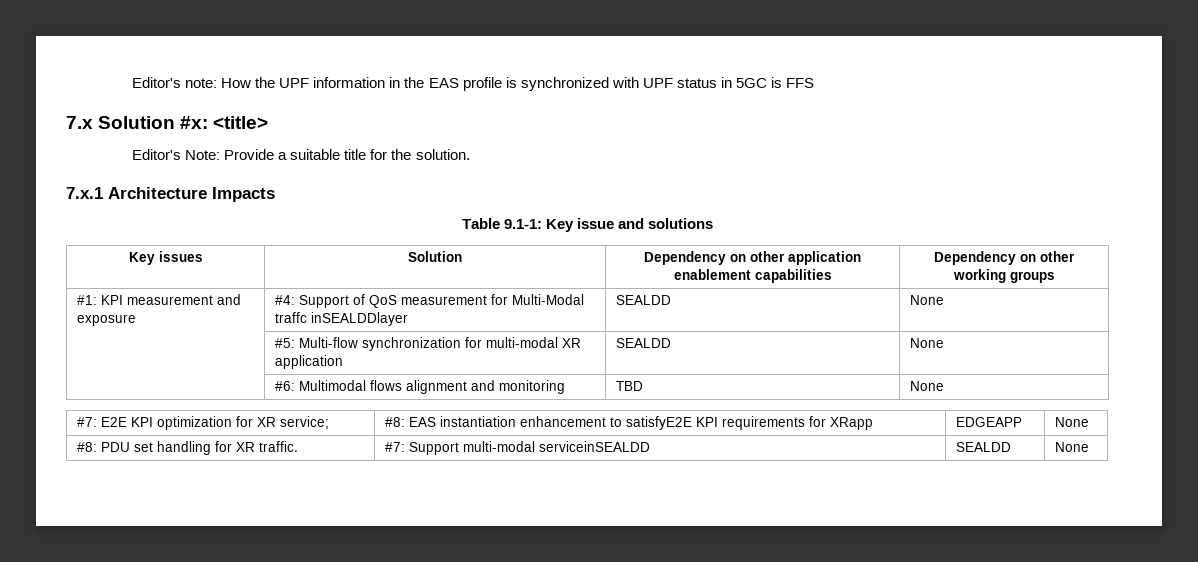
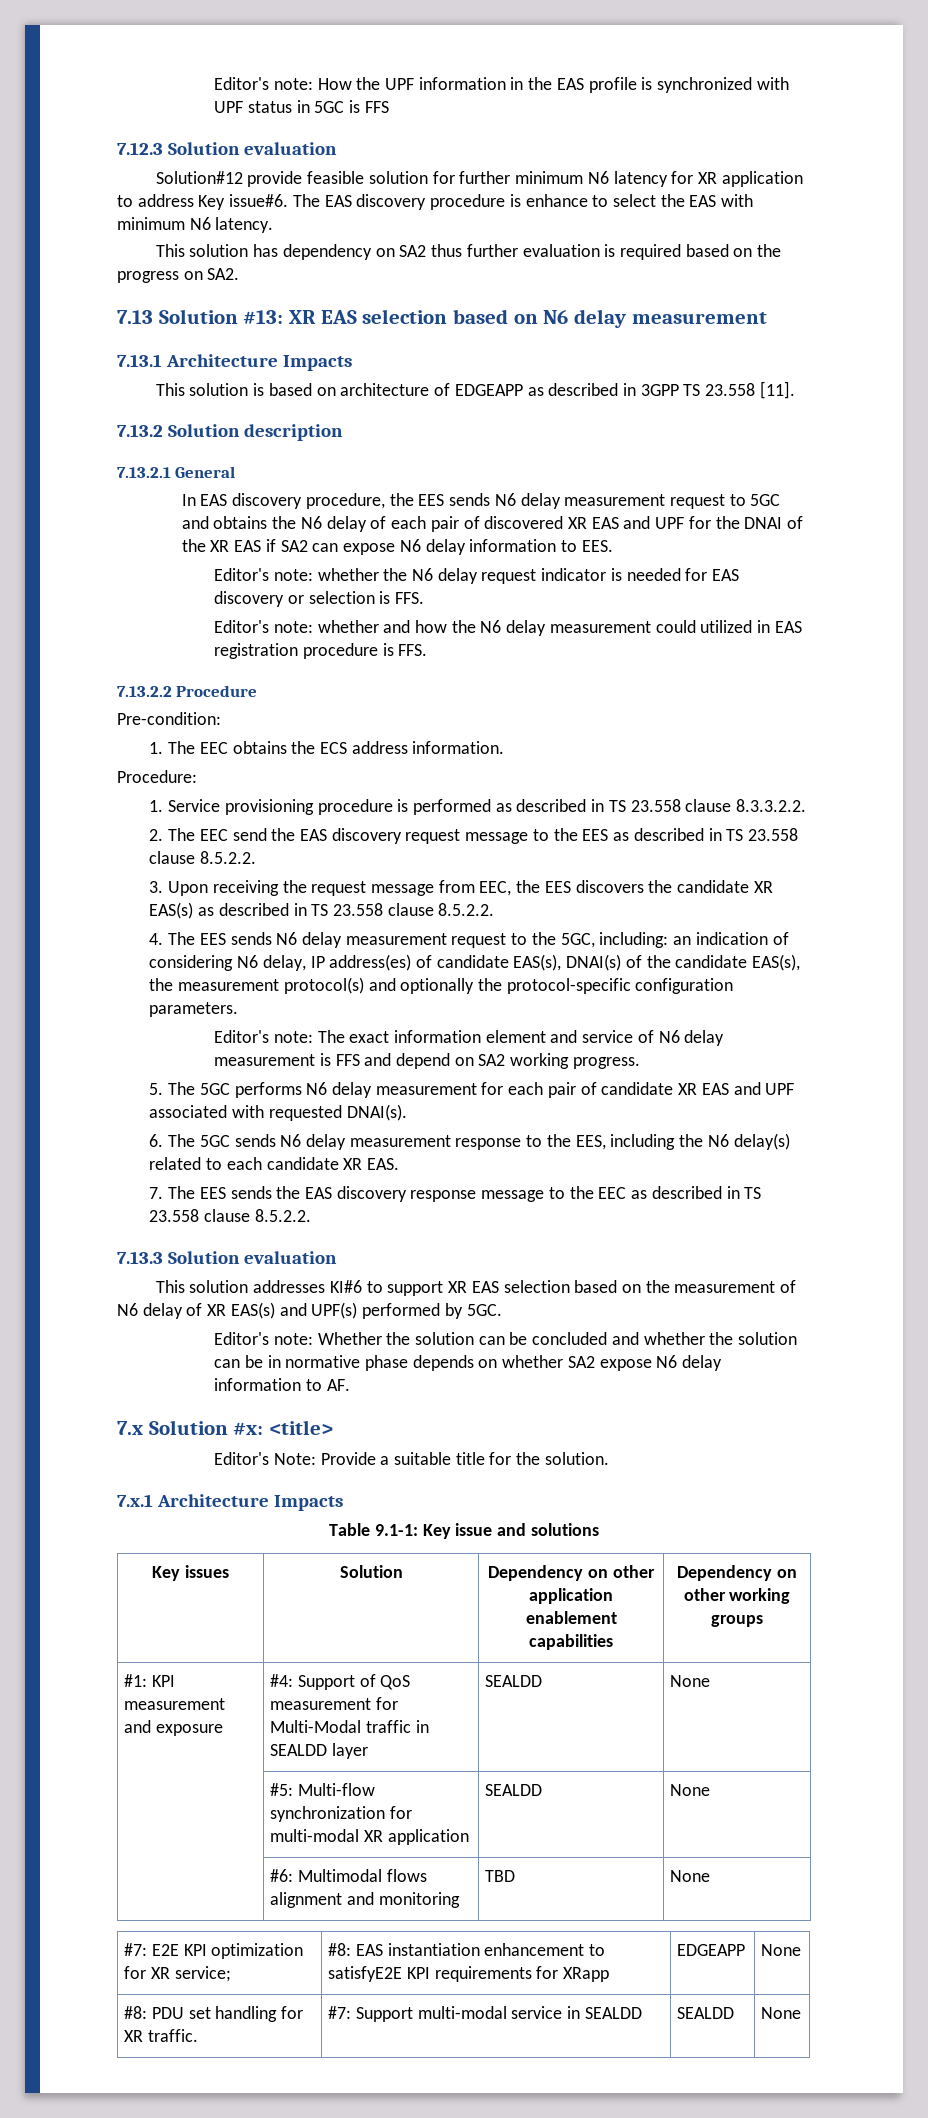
+ 7.12.3 Solution evaluation
+ Solution#12 provide feasible solution for further minimum N6 latency for XR application to address Key issue#6. The EAS discovery procedure is enhance to select the EAS with minimum N6 latency.
+ This solution has dependency on SA2 thus further evaluation is required based on the progress on SA2.
+ 7.13 Solution #13: XR EAS selection based on N6 delay measurement
+ 7.13.1 Architecture Impacts
+ This solution is based on architecture of EDGEAPP as described in 3GPP TS 23.558 [11].
+ 7.13.2 Solution description
+ 7.13.2.1 General
+ In EAS discovery procedure, the EES sends N6 delay measurement request to 5GC and obtains the N6 delay of each pair of discovered XR EAS and UPF for the DNAI of the XR EAS if SA2 can expose N6 delay information to EES.
+ Editor's note: whether the N6 delay request indicator is needed for EAS discovery or selection is FFS.
+ Editor's note: whether and how the N6 delay measurement could utilized in EAS registration procedure is FFS.
+ 7.13.2.2 Procedure
+ Pre-condition:
+ 1. The EEC obtains the ECS address information.
+ Procedure:
+ 1. Service provisioning procedure is performed as described in TS 23.558 clause 8.3.3.2.2.
+ 2. The EEC send the EAS discovery request message to the EES as described in TS 23.558 clause 8.5.2.2.
+ 3. Upon receiving the request message from EEC, the EES discovers the candidate XR EAS(s) as described in TS 23.558 clause 8.5.2.2.
+ 4. The EES sends N6 delay measurement request to the 5GC, including: an indication of considering N6 delay, IP address(es) of candidate EAS(s), DNAI(s) of the candidate EAS(s), the measurement protocol(s) and optionally the protocol-specific configuration parameters.
+ Editor's note: The exact information element and service of N6 delay measurement is FFS and depend on SA2 working progress.
+ 5. The 5GC performs N6 delay measurement for each pair of candidate XR EAS and UPF associated with requested DNAI(s).
+ 6. The 5GC sends N6 delay measurement response to the EES, including the N6 delay(s) related to each candidate XR EAS.
+ 7. The EES sends the EAS discovery response message to the EEC as described in TS 23.558 clause 8.5.2.2.
+ 7.13.3 Solution evaluation
+ This solution addresses KI#6 to support XR EAS selection based on the measurement of N6 delay of XR EAS(s) and UPF(s) performed by 5GC.
+ Editor's note: Whether the solution can be concluded and whether the solution can be in normative phase depends on whether SA2 expose N6 delay information to AF.
- #1: KPI measurement and exposure | #4: Support of QoS measurement for Multi-Modal traffc inSEALDDlayer | SEALDD | None
+ #1: KPI measurement and exposure | #4: Support of QoS measurement for Multi-Modal traffic in SEALDD layer | SEALDD | None
- #8: PDU set handling for XR traffic. | #7: Support multi-modal serviceinSEALDD | SEALDD | None
+ #8: PDU set handling for XR traffic. | #7: Support multi-modal service in SEALDD | SEALDD | None

